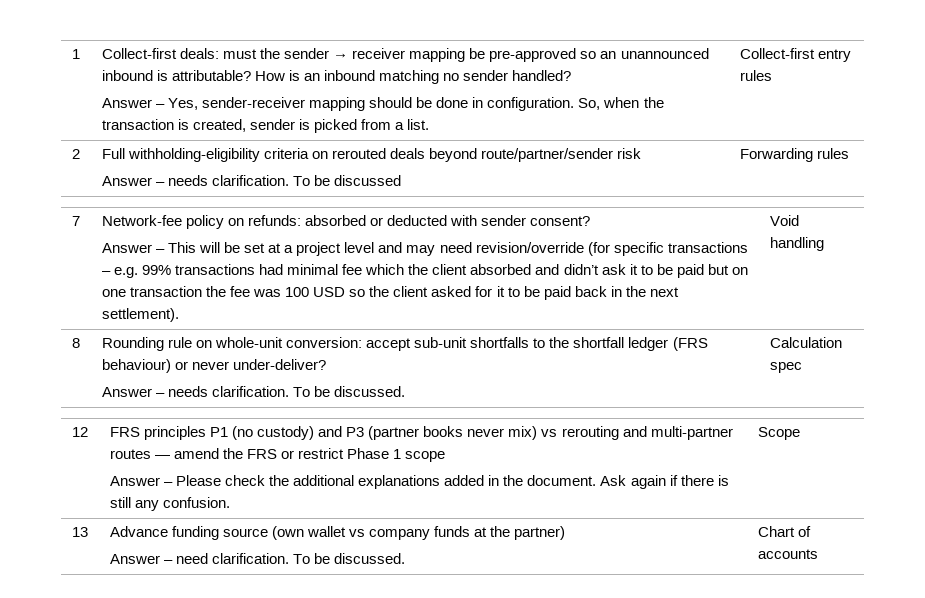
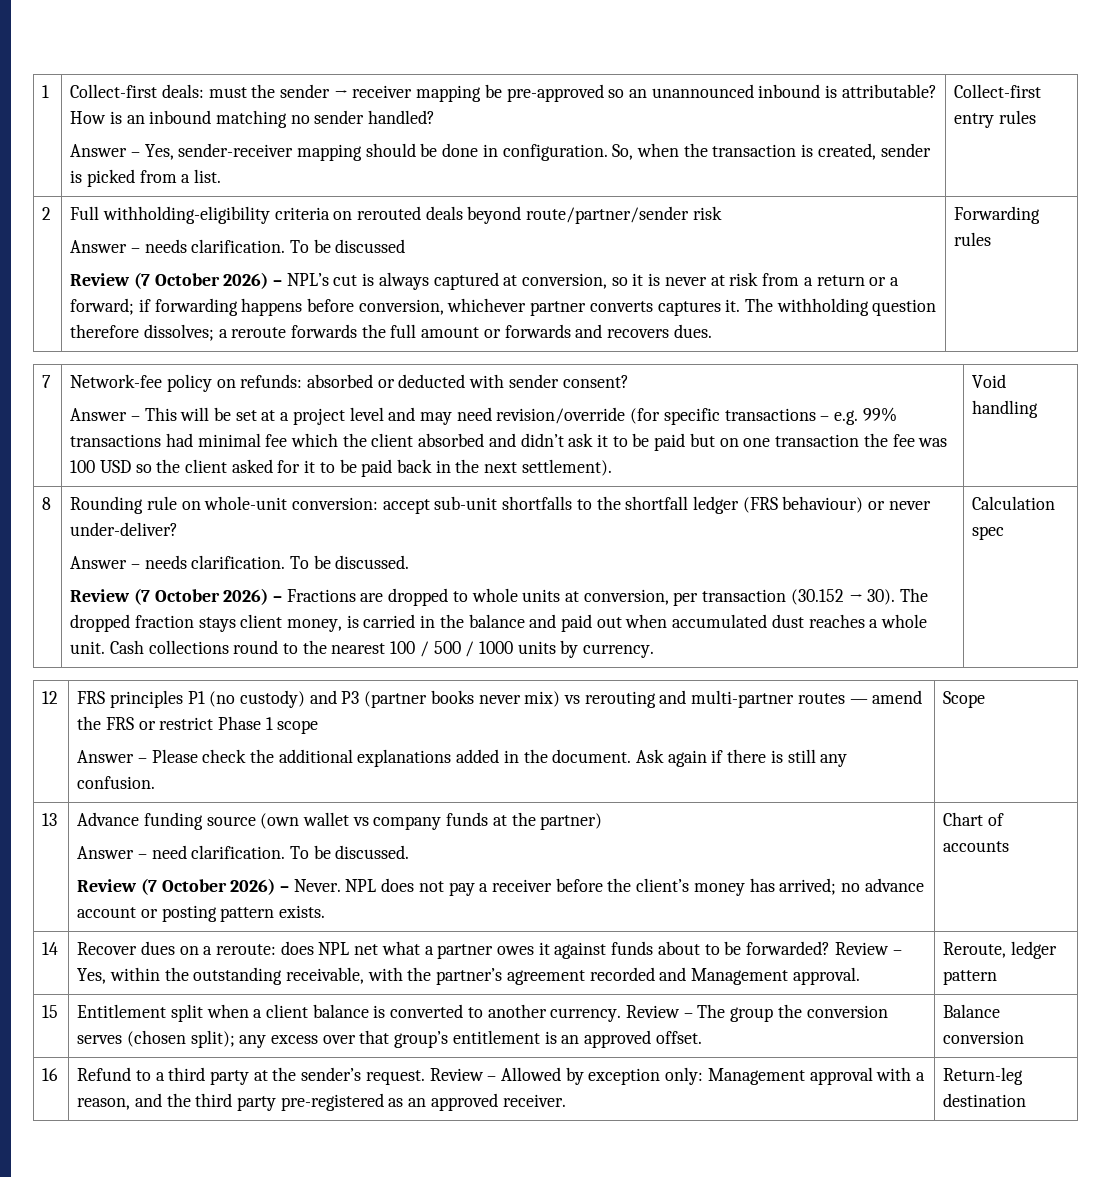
+ Review (7 October 2026) – NPL’s cut is always captured at conversion, so it is never at risk from a return or a forward; if forwarding happens before conversion, whichever partner converts captures it. The withholding question therefore dissolves; a reroute forwards the full amount or forwards and recovers dues.
+ Review (7 October 2026) – Fractions are dropped to whole units at conversion, per transaction (30.152 → 30). The dropped fraction stays client money, is carried in the balance and paid out when accumulated dust reaches a whole unit. Cash collections round to the nearest 100 / 500 / 1000 units by currency.
- Chart of accounts
+ Review (7 October 2026) – Never. NPL does not pay a receiver before the client’s money has arrived; no advance account or posting pattern exists. | Chart of accounts
+ 14 | Recover dues on a reroute: does NPL net what a partner owes it against funds about to be forwarded? Review – Yes, within the outstanding receivable, with the partner’s agreement recorded and Management approval. | Reroute, ledger pattern
+ 15 | Entitlement split when a client balance is converted to another currency. Review – The group the conversion serves (chosen split); any excess over that group’s entitlement is an approved offset. | Balance conversion
+ 16 | Refund to a third party at the sender’s request. Review – Allowed by exception only: Management approval with a reason, and the third party pre-registered as an approved receiver. | Return-leg destination

